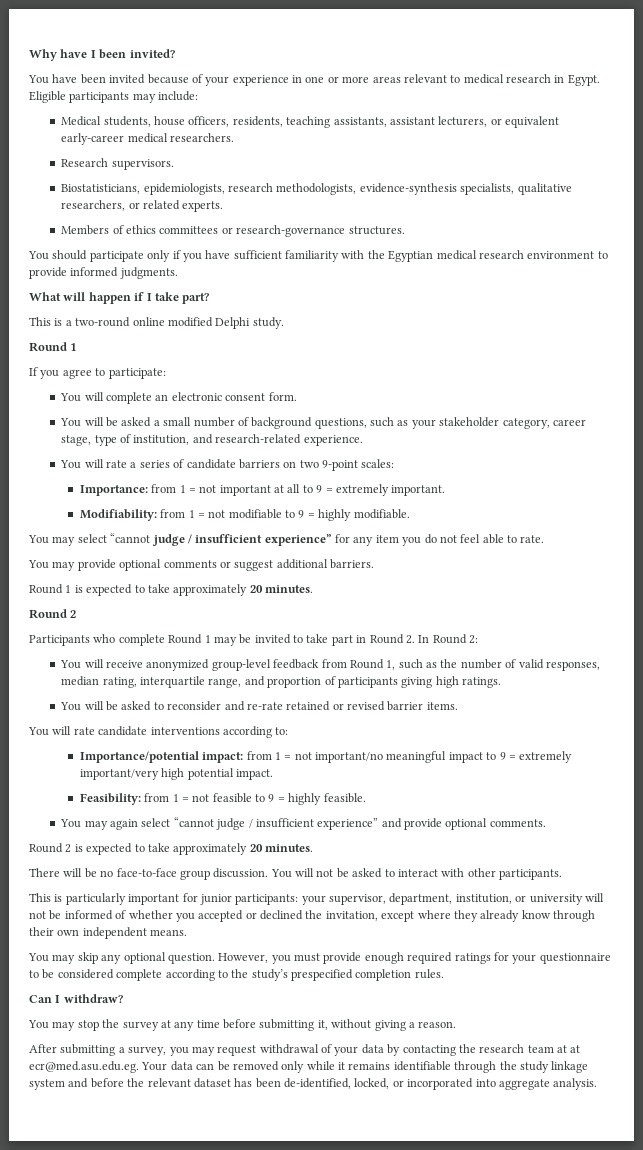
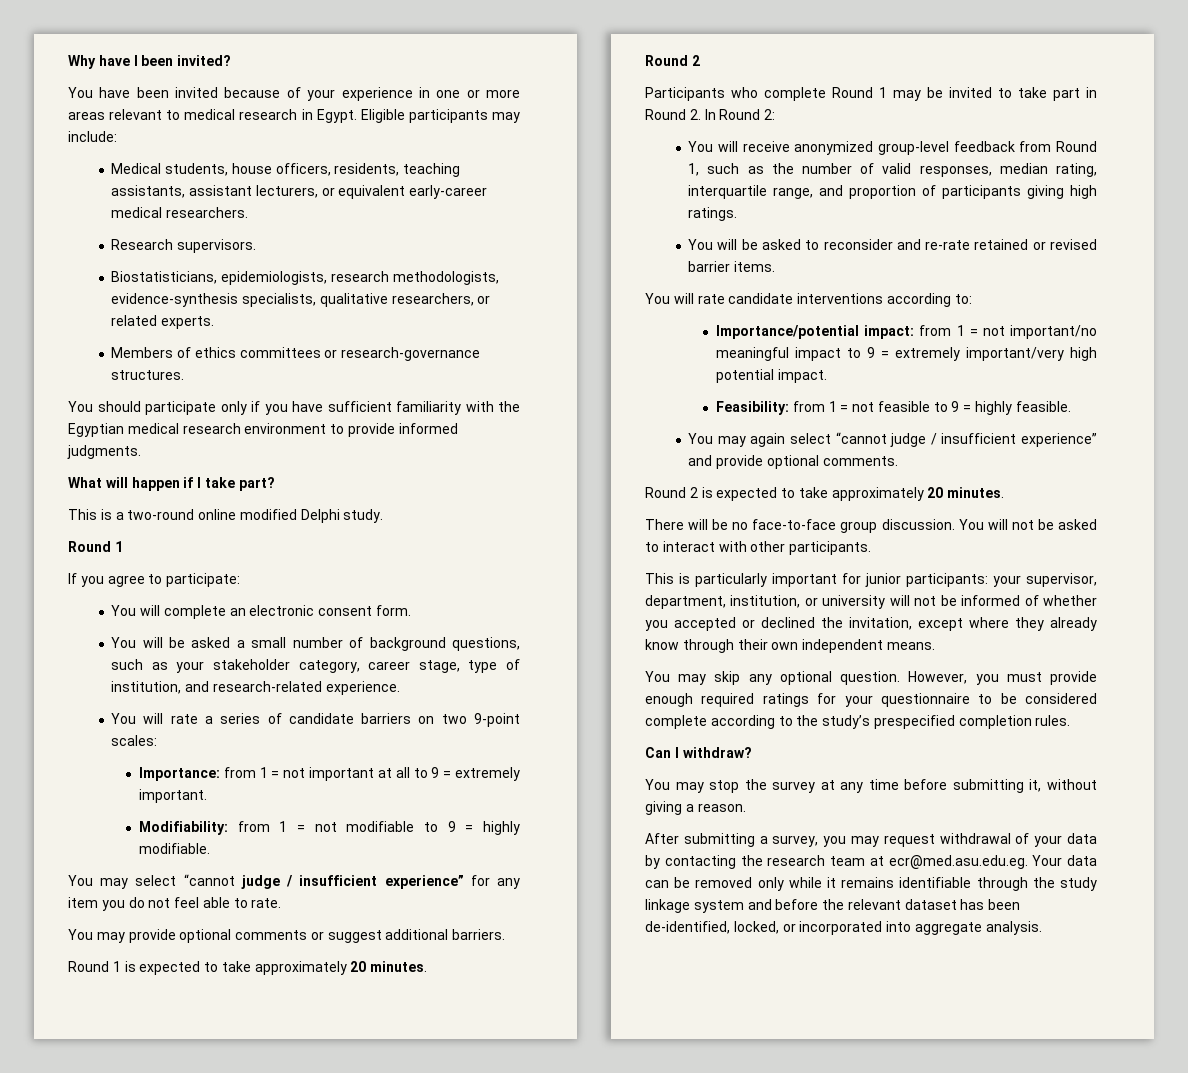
- After submitting a survey, you may request withdrawal of your data by contacting the research team at at ecr@med.asu.edu.eg. Your data can be removed only while it remains identifiable through the study linkage system and before the relevant dataset has been de-identified, locked, or incorporated into aggregate analysis.
+ After submitting a survey, you may request withdrawal of your data by contacting the research team at ecr@med.asu.edu.eg. Your data can be removed only while it remains identifiable through the study linkage system and before the relevant dataset has been de-identified, locked, or incorporated into aggregate analysis.

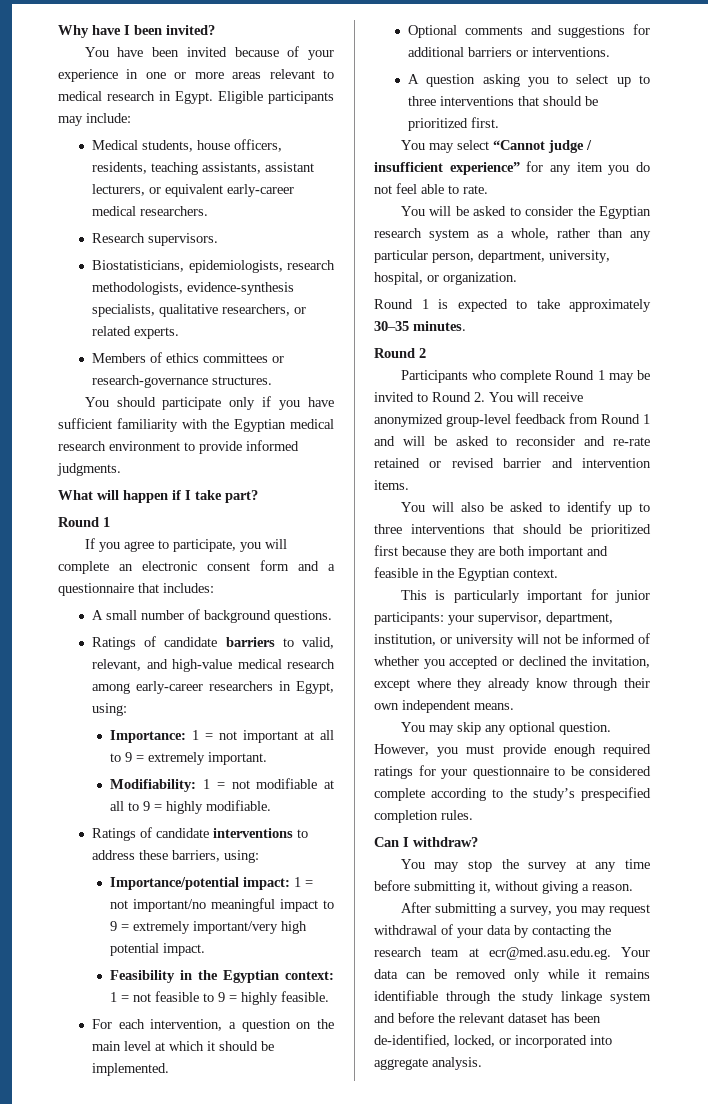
- This is a two-round online modified Delphi study.
- If you agree to participate:
- You will complete an electronic consent form.
- You will be asked a small number of background questions, such as your stakeholder category, career stage, type of institution, and research-related experience.
- You will rate a series of candidate barriers on two 9-point scales:
+ If you agree to participate, you will complete an electronic consent form and a questionnaire that includes:
+ A small number of background questions.
+ Ratings of candidate barriers to valid, relevant, and high-value medical research among early-career researchers in Egypt, using:
- Importance: from 1 = not important at all to 9 = extremely important.
+ Importance: 1 = not important at all to 9 = extremely important.
- Modifiability: from 1 = not modifiable to 9 = highly modifiable.
+ Modifiability: 1 = not modifiable at all to 9 = highly modifiable.
+ Ratings of candidate interventions to address these barriers, using:
+ Importance/potential impact: 1 = not important/no meaningful impact to 9 = extremely important/very high potential impact.
+ Feasibility in the Egyptian context: 1 = not feasible to 9 = highly feasible.
+ For each intervention, a question on the main level at which it should be implemented.
+ Optional comments and suggestions for additional barriers or interventions.
+ A question asking you to select up to three interventions that should be prioritized first.
- You may select “cannot judge / insufficient experience” for any item you do not feel able to rate.
+ You may select “Cannot judge / insufficient experience” for any item you do not feel able to rate.
- You may provide optional comments or suggest additional barriers.
+ You will be asked to consider the Egyptian research system as a whole, rather than any particular person, department, university, hospital, or organization.
- Round 1 is expected to take approximately 20 minutes.
+ Round 1 is expected to take approximately 30–35 minutes.
- Participants who complete Round 1 may be invited to take part in Round 2. In Round 2:
- You will receive anonymized group-level feedback from Round 1, such as the number of valid responses, median rating, interquartile range, and proportion of participants giving high ratings.
- You will be asked to reconsider and re-rate retained or revised barrier items.
+ Participants who complete Round 1 may be invited to Round 2. You will receive anonymized group-level feedback from Round 1 and will be asked to reconsider and re-rate retained or revised barrier and intervention items.
- You will rate candidate interventions according to:
- Importance/potential impact: from 1 = not important/no meaningful impact to 9 = extremely important/very high potential impact.
- Feasibility: from 1 = not feasible to 9 = highly feasible.
- You may again select “cannot judge / insufficient experience” and provide optional comments.
- Round 2 is expected to take approximately 20 minutes.
- There will be no face-to-face group discussion. You will not be asked to interact with other participants.
+ You will also be asked to identify up to three interventions that should be prioritized first because they are both important and feasible in the Egyptian context.

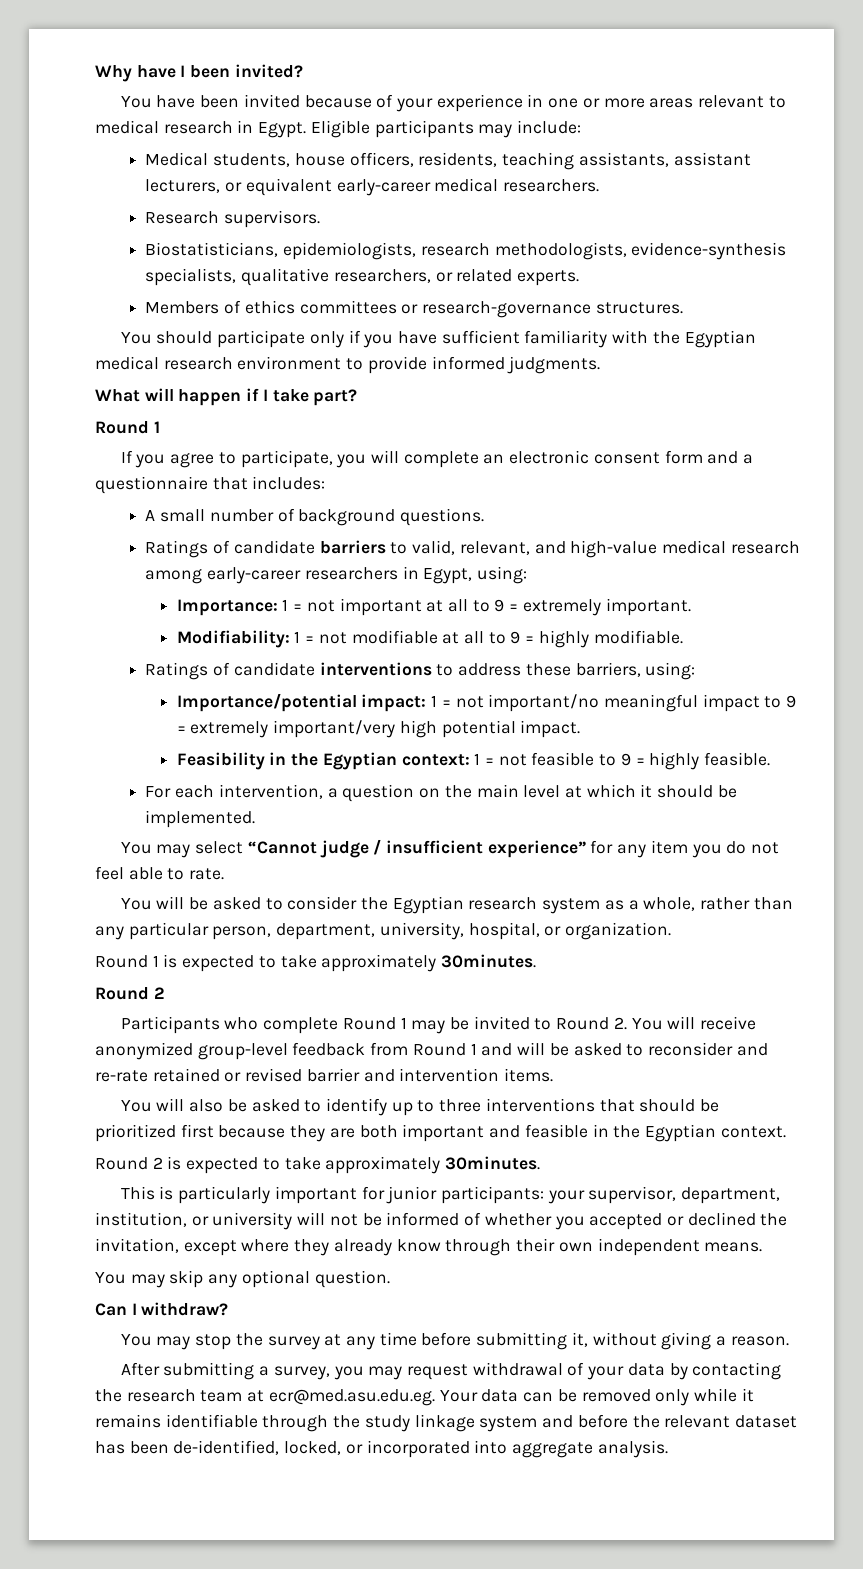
- Optional comments and suggestions for additional barriers or interventions.
- A question asking you to select up to three interventions that should be prioritized first.
- Round 1 is expected to take approximately 30–35 minutes.
+ Round 1 is expected to take approximately 30minutes.
+ Round 2 is expected to take approximately 30minutes.
- However, you must provide enough required ratings for your questionnaire to be considered complete according to the study’s prespecified completion rules.

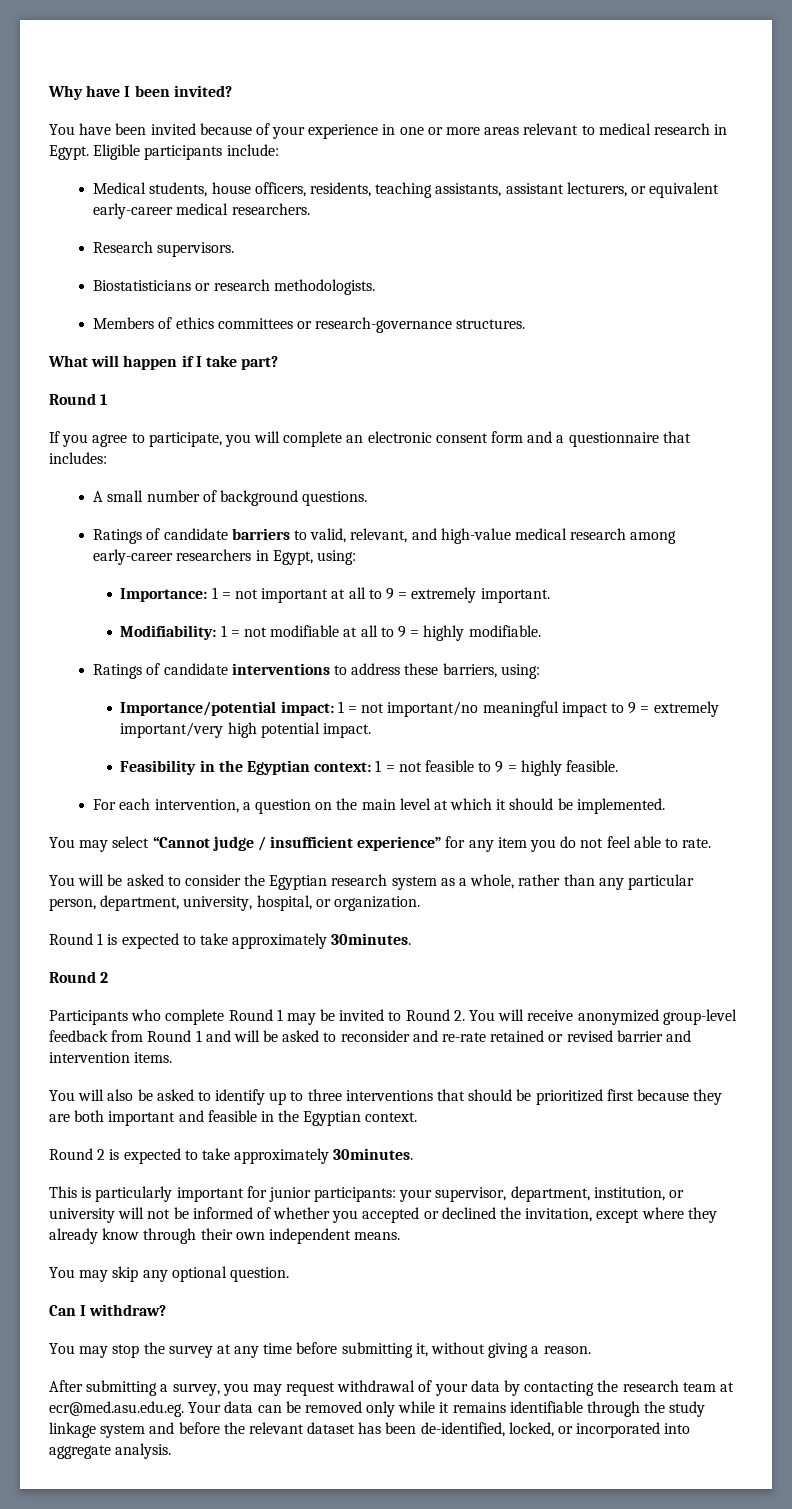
- Eligible participants may include:
+ Eligible participants include:
- Biostatisticians, epidemiologists, research methodologists, evidence-synthesis specialists, qualitative researchers, or related experts.
+ Biostatisticians or research methodologists.
- You should participate only if you have sufficient familiarity with the Egyptian medical research environment to provide informed judgments.

